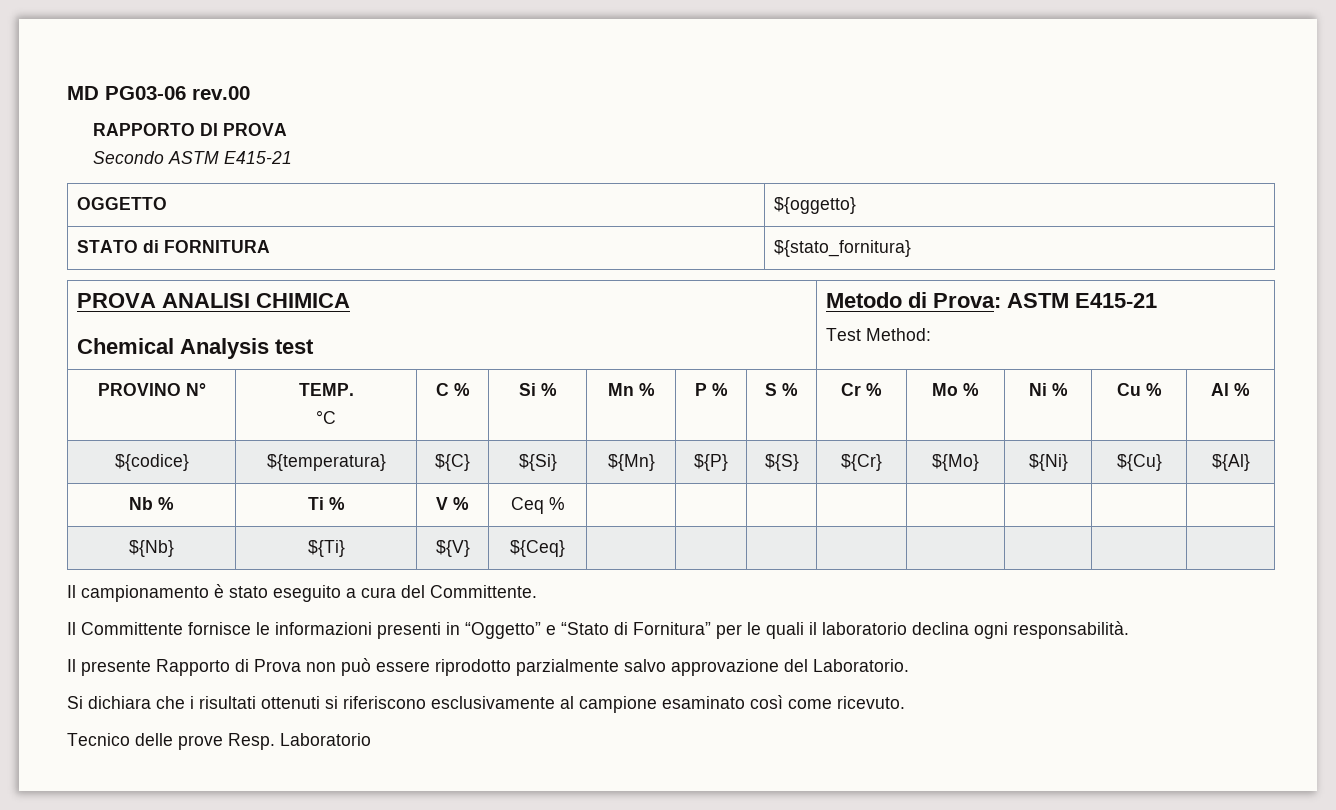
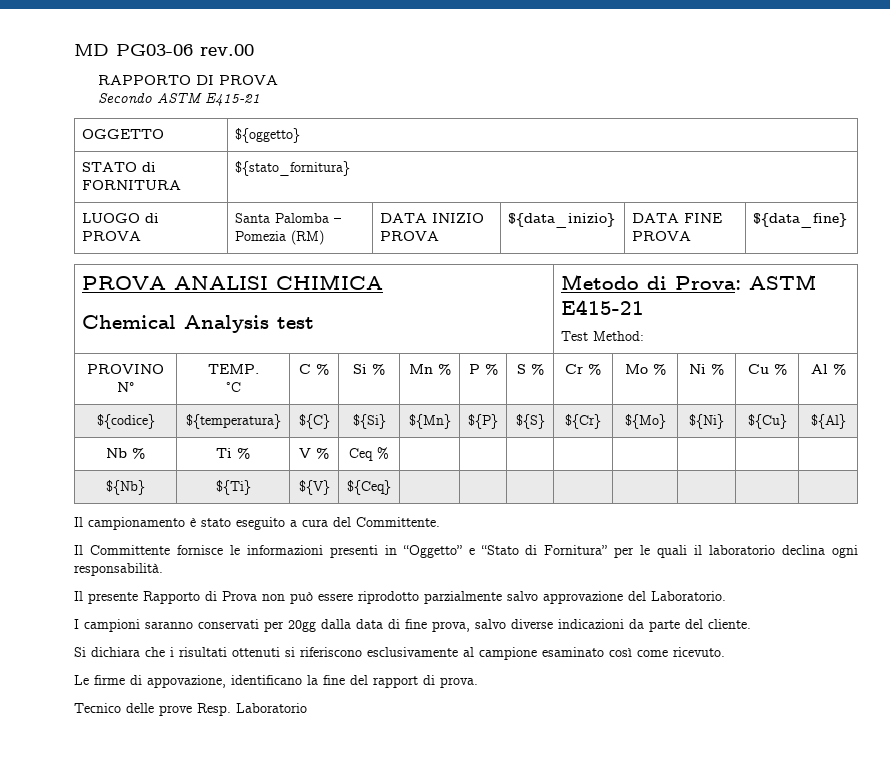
+ LUOGO di PROVA | Santa Palomba – Pomezia (RM) | DATA INIZIO PROVA | ${data_inizio} | DATA FINE PROVA | ${data_fine}
+ I campioni saranno conservati per 20gg dalla data di fine prova, salvo diverse indicazioni da parte del cliente.
+ Le firme di appovazione, identificano la fine del rapport di prova.

